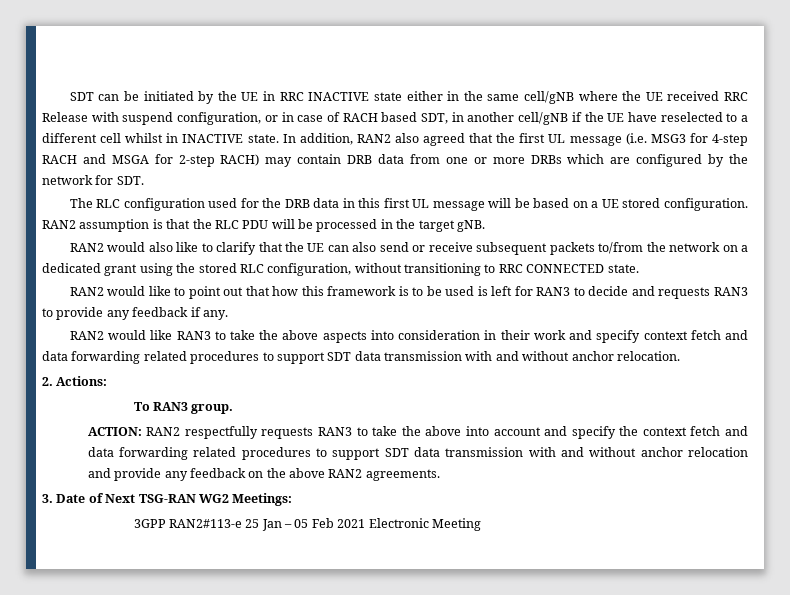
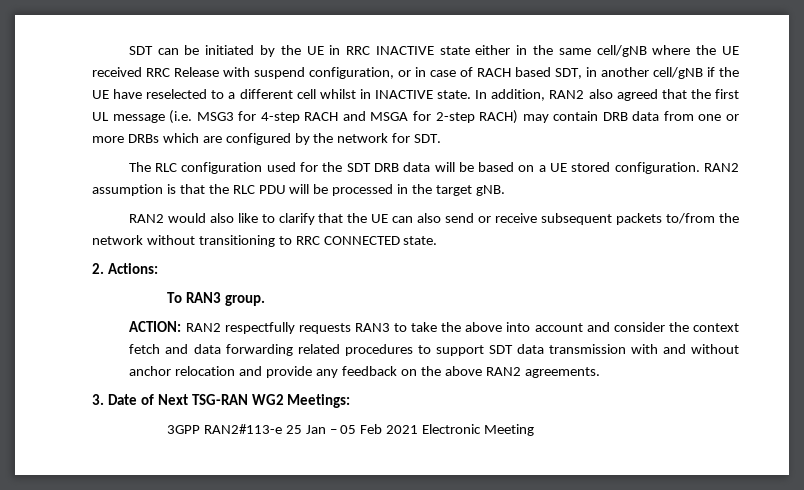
- The RLC configuration used for the DRB data in this first UL message will be based on a UE stored configuration.
+ The RLC configuration used for the SDT DRB data will be based on a UE stored configuration.
- RAN2 would also like to clarify that the UE can also send or receive subsequent packets to/from the network on a dedicated grant using the stored RLC configuration, without transitioning to RRC CONNECTED state.
+ RAN2 would also like to clarify that the UE can also send or receive subsequent packets to/from the network without transitioning to RRC CONNECTED state.
- RAN2 would like to point out that how this framework is to be used is left for RAN3 to decide and requests RAN3 to provide any feedback if any.
- RAN2 would like RAN3 to take the above aspects into consideration in their work and specify context fetch and data forwarding related procedures to support SDT data transmission with and without anchor relocation.
- ACTION: RAN2 respectfully requests RAN3 to take the above into account and specify the context fetch and data forwarding related procedures to support SDT data transmission with and without anchor relocation and provide any feedback on the above RAN2 agreements.
+ ACTION: RAN2 respectfully requests RAN3 to take the above into account and consider the context fetch and data forwarding related procedures to support SDT data transmission with and without anchor relocation and provide any feedback on the above RAN2 agreements.

